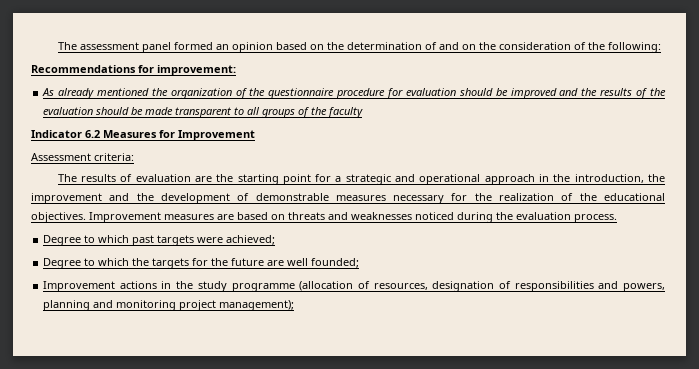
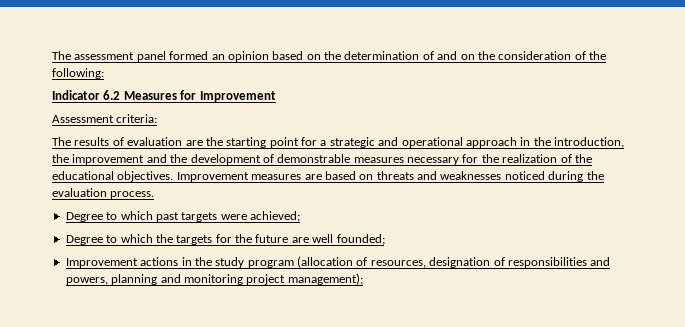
- Recommendations for improvement:
- As already mentioned the organization of the questionnaire procedure for evaluation should be improved and the results of the evaluation should be made transparent to all groups of the faculty
- Improvement actions in the study programme (allocation of resources, designation of responsibilities and powers, planning and monitoring project management);
+ Improvement actions in the study program (allocation of resources, designation of responsibilities and powers, planning and monitoring project management);

